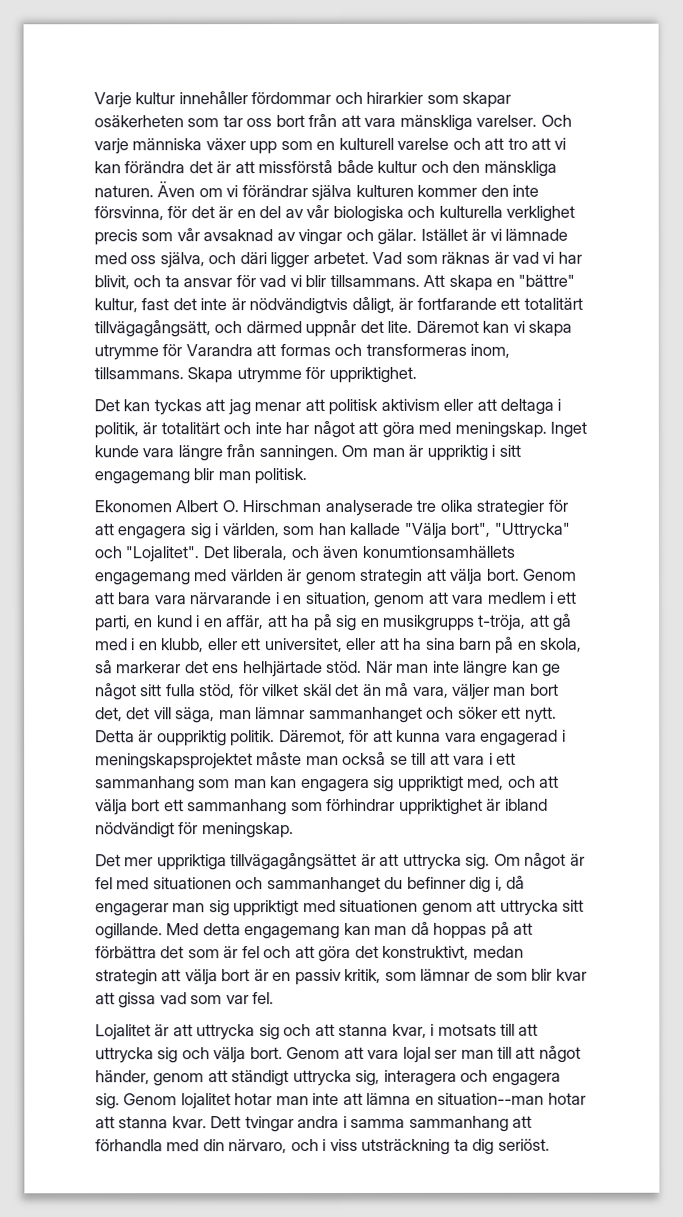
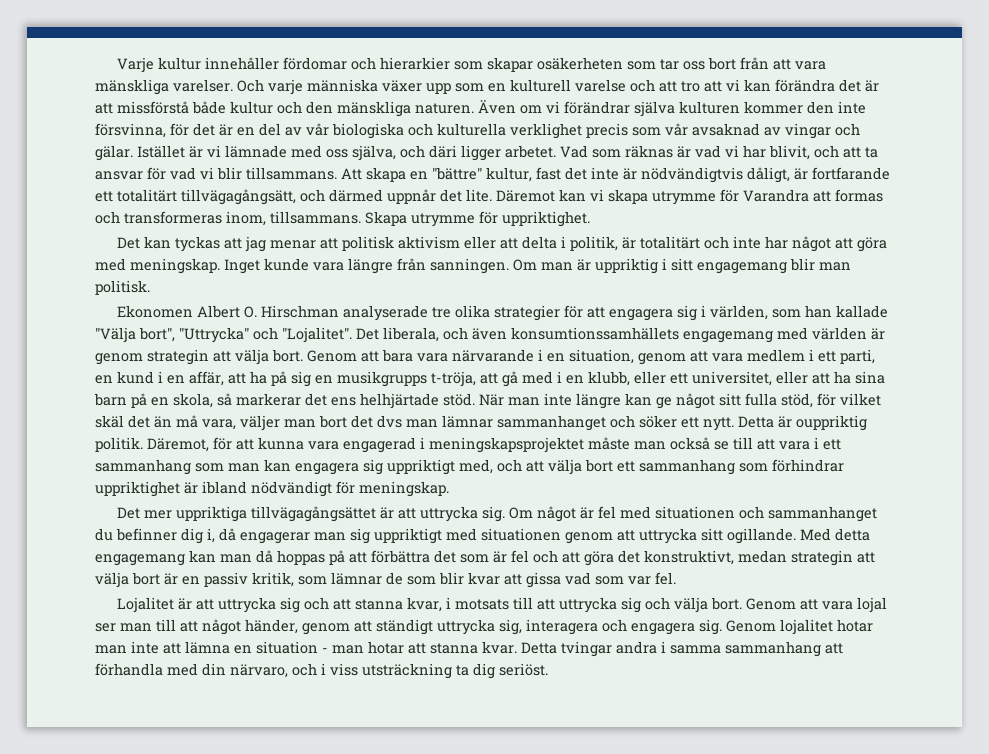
- Varje kultur innehåller fördommar och hirarkier som skapar osäkerheten som tar oss bort från att vara mänskliga varelser.
+ Varje kultur innehåller fördomar och hierarkier som skapar osäkerheten som tar oss bort från att vara mänskliga varelser.
- Vad som räknas är vad vi har blivit, och ta ansvar för vad vi blir tillsammans.
+ Vad som räknas är vad vi har blivit, och att ta ansvar för vad vi blir tillsammans.
- Det kan tyckas att jag menar att politisk aktivism eller att deltaga i politik, är totalitärt och inte har något att göra med meningskap.
+ Det kan tyckas att jag menar att politisk aktivism eller att delta i politik, är totalitärt och inte har något att göra med meningskap.
- Det liberala, och även konumtionsamhällets engagemang med världen är genom strategin att välja bort.
+ Det liberala, och även konsumtionssamhällets engagemang med världen är genom strategin att välja bort.
- När man inte längre kan ge något sitt fulla stöd, för vilket skäl det än må vara, väljer man bort det, det vill säga, man lämnar sammanhanget och söker ett nytt.
+ När man inte längre kan ge något sitt fulla stöd, för vilket skäl det än må vara, väljer man bort det dvs man lämnar sammanhanget och söker ett nytt.
- Genom lojalitet hotar man inte att lämna en situation--man hotar att stanna kvar.
+ Genom lojalitet hotar man inte att lämna en situation - man hotar att stanna kvar.
- Dett tvingar andra i samma sammanhang att förhandla med din närvaro, och i viss utsträckning ta dig seriöst.
+ Detta tvingar andra i samma sammanhang att förhandla med din närvaro, och i viss utsträckning ta dig seriöst.

